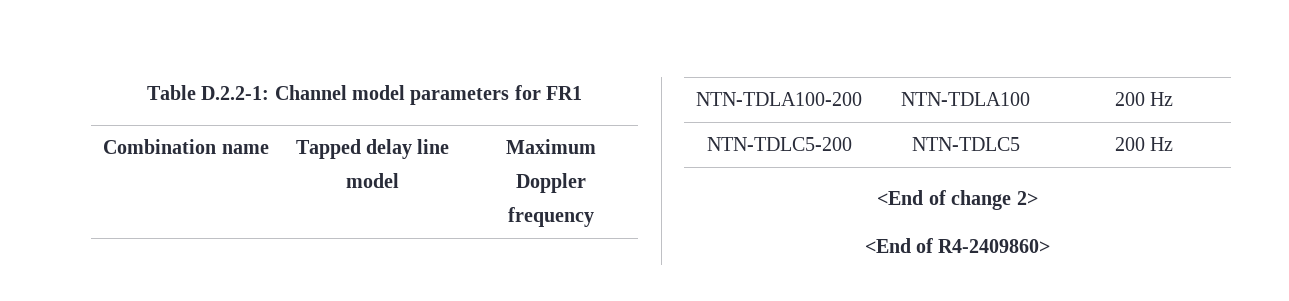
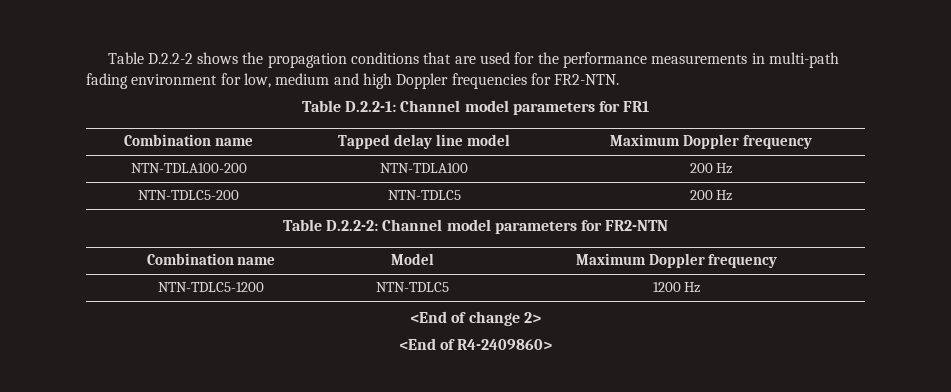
+ Table D.2.2-2 shows the propagation conditions that are used for the performance measurements in multi-path fading environment for low, medium and high Doppler frequencies for FR2-NTN.
+ Table D.2.2-2: Channel model parameters for FR2-NTN
+ Combination name | Model | Maximum Doppler frequency
+ NTN-TDLC5-1200 | NTN-TDLC5 | 1200 Hz

